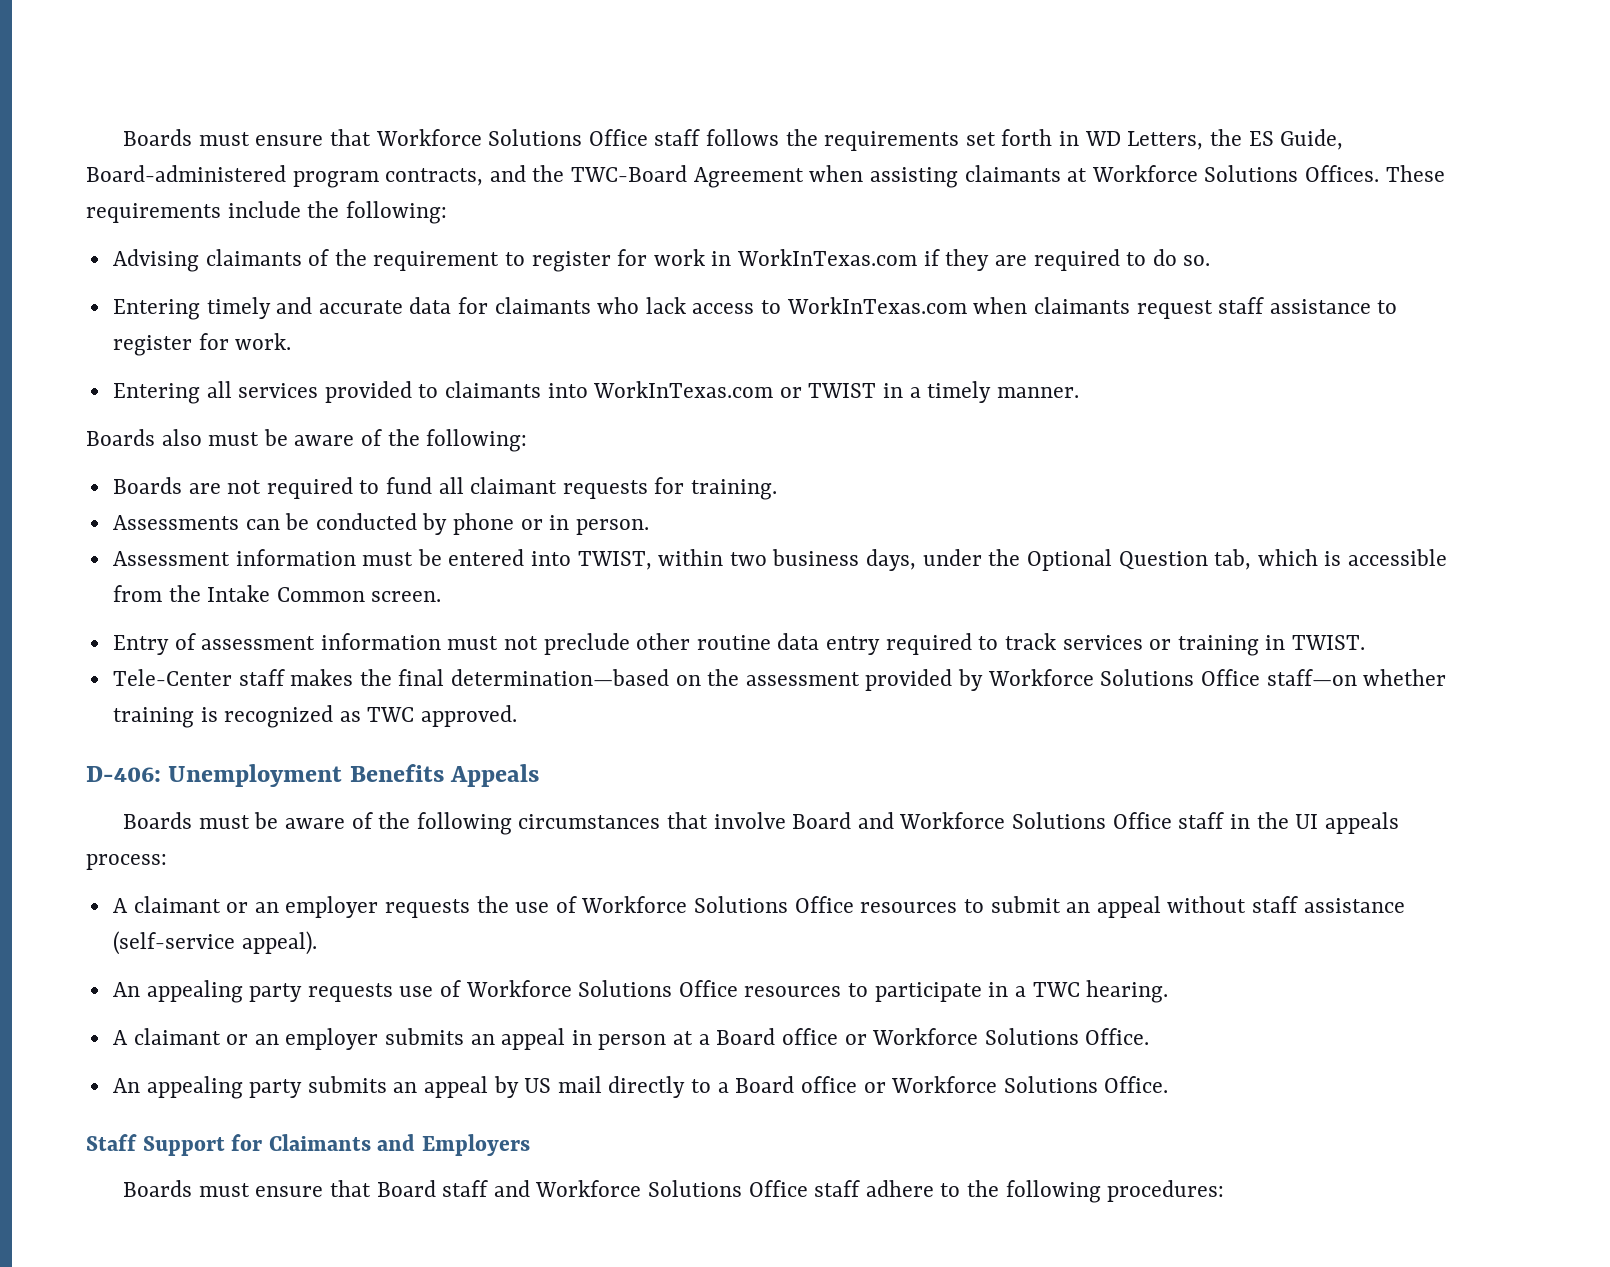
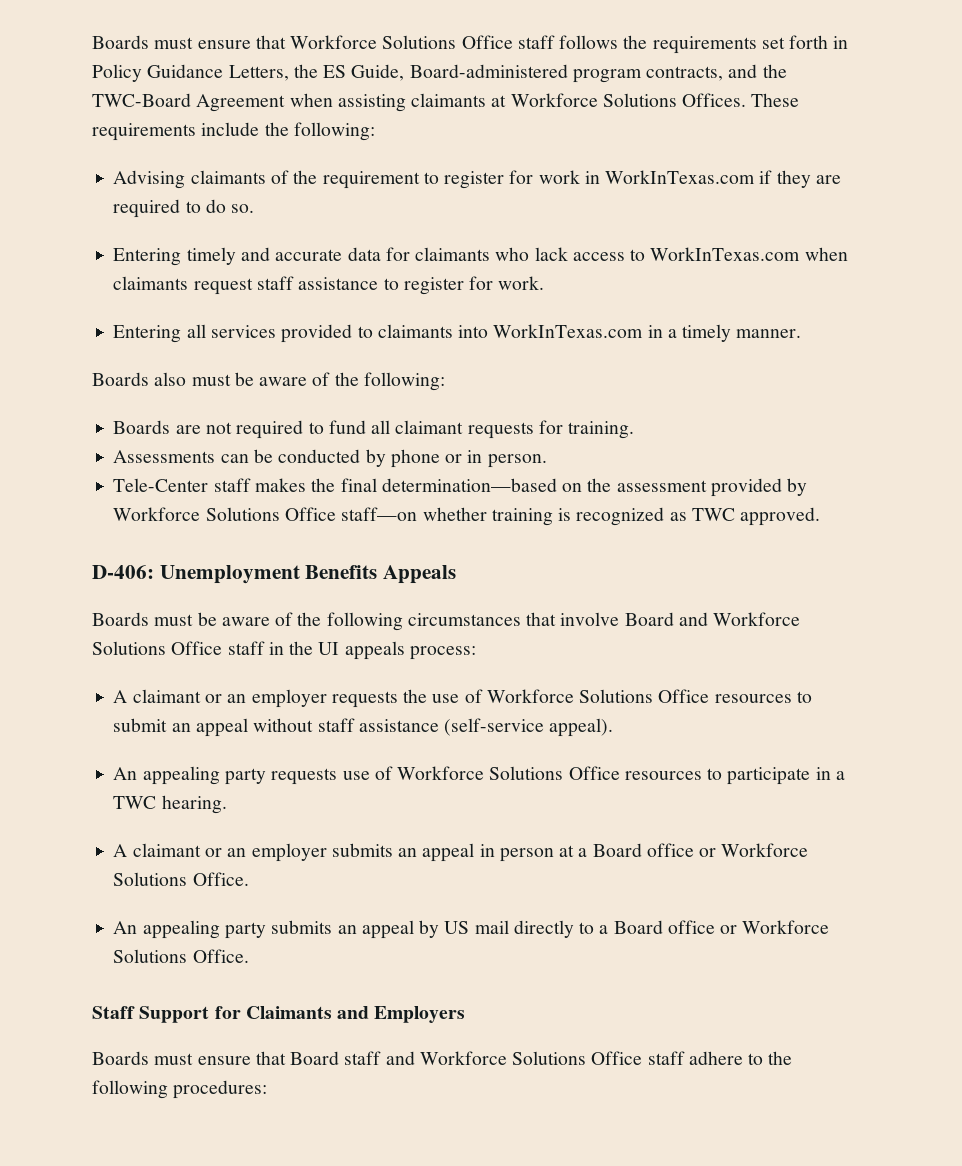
- Boards must ensure that Workforce Solutions Office staff follows the requirements set forth in WD Letters, the ES Guide, Board-administered program contracts, and the TWC-Board Agreement when assisting claimants at Workforce Solutions Offices.
+ Boards must ensure that Workforce Solutions Office staff follows the requirements set forth in Policy Guidance Letters, the ES Guide, Board-administered program contracts, and the TWC-Board Agreement when assisting claimants at Workforce Solutions Offices.
- Entering all services provided to claimants into WorkInTexas.com or TWIST in a timely manner.
+ Entering all services provided to claimants into WorkInTexas.com in a timely manner.
- Assessment information must be entered into TWIST, within two business days, under the Optional Question tab, which is accessible from the Intake Common screen.
- Entry of assessment information must not preclude other routine data entry required to track services or training in TWIST.

